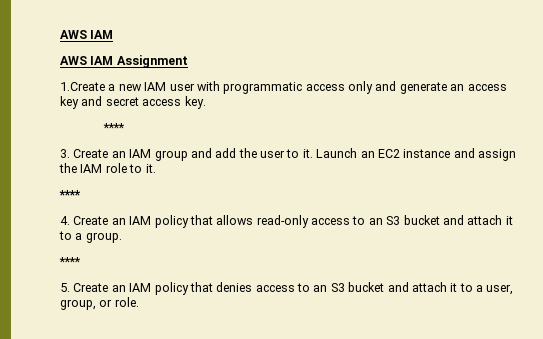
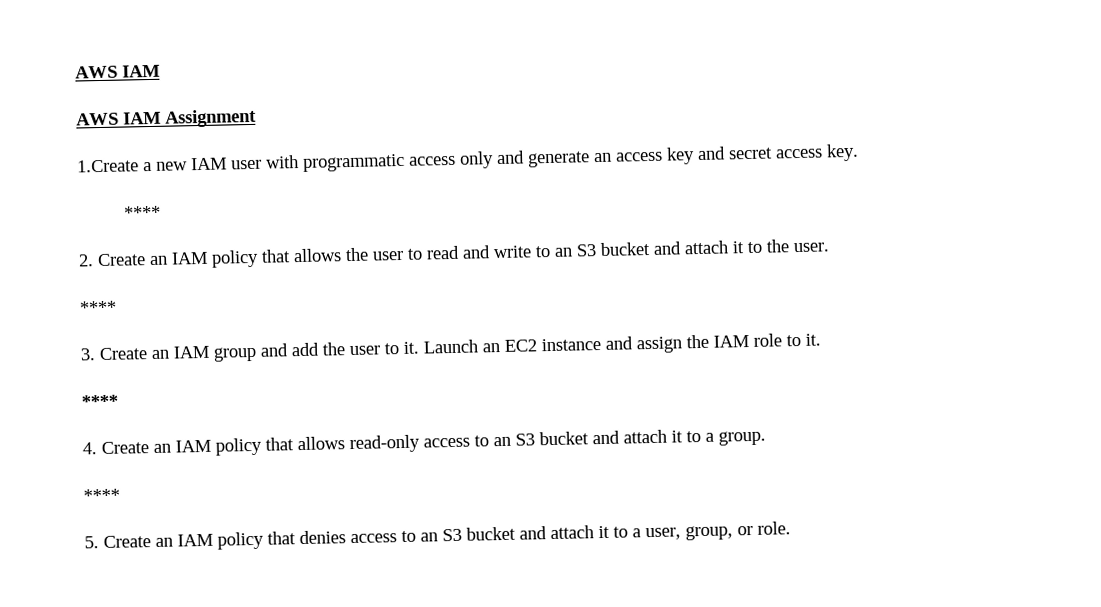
+ 2. Create an IAM policy that allows the user to read and write to an S3 bucket and attach it to the user.
+ ****

